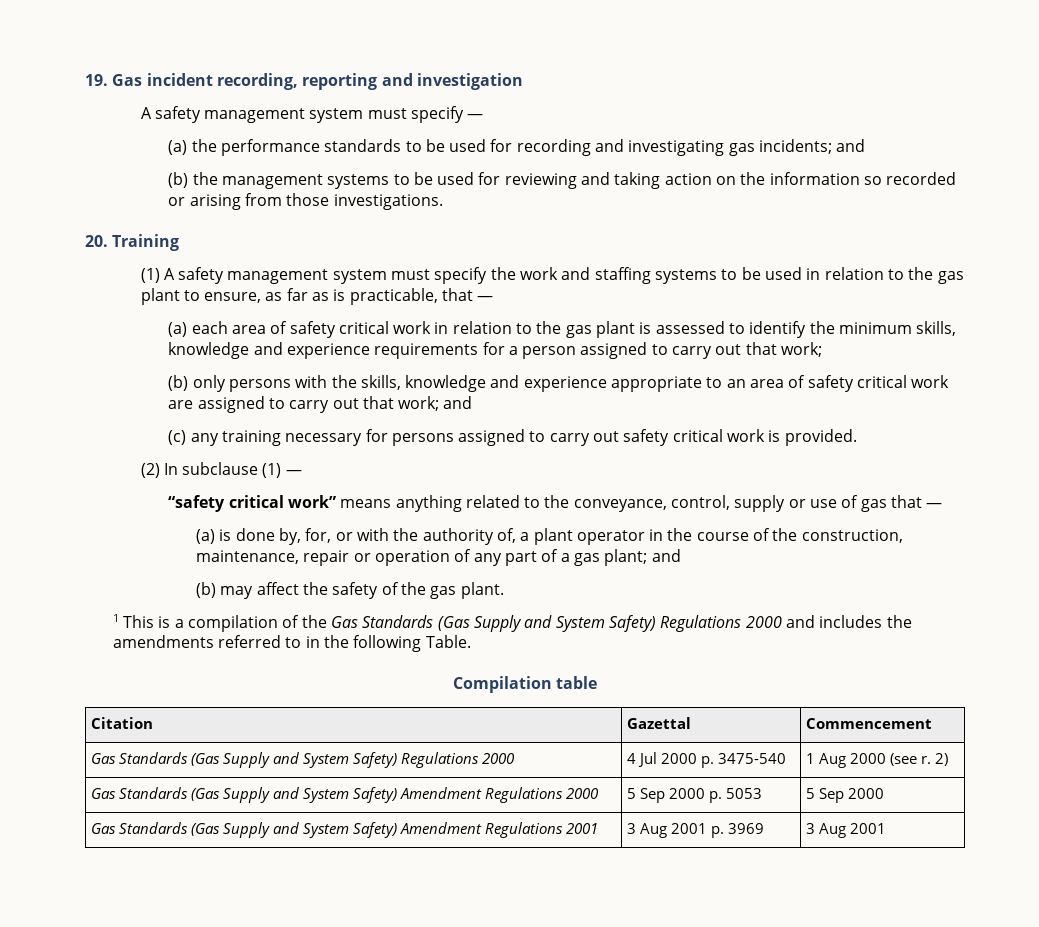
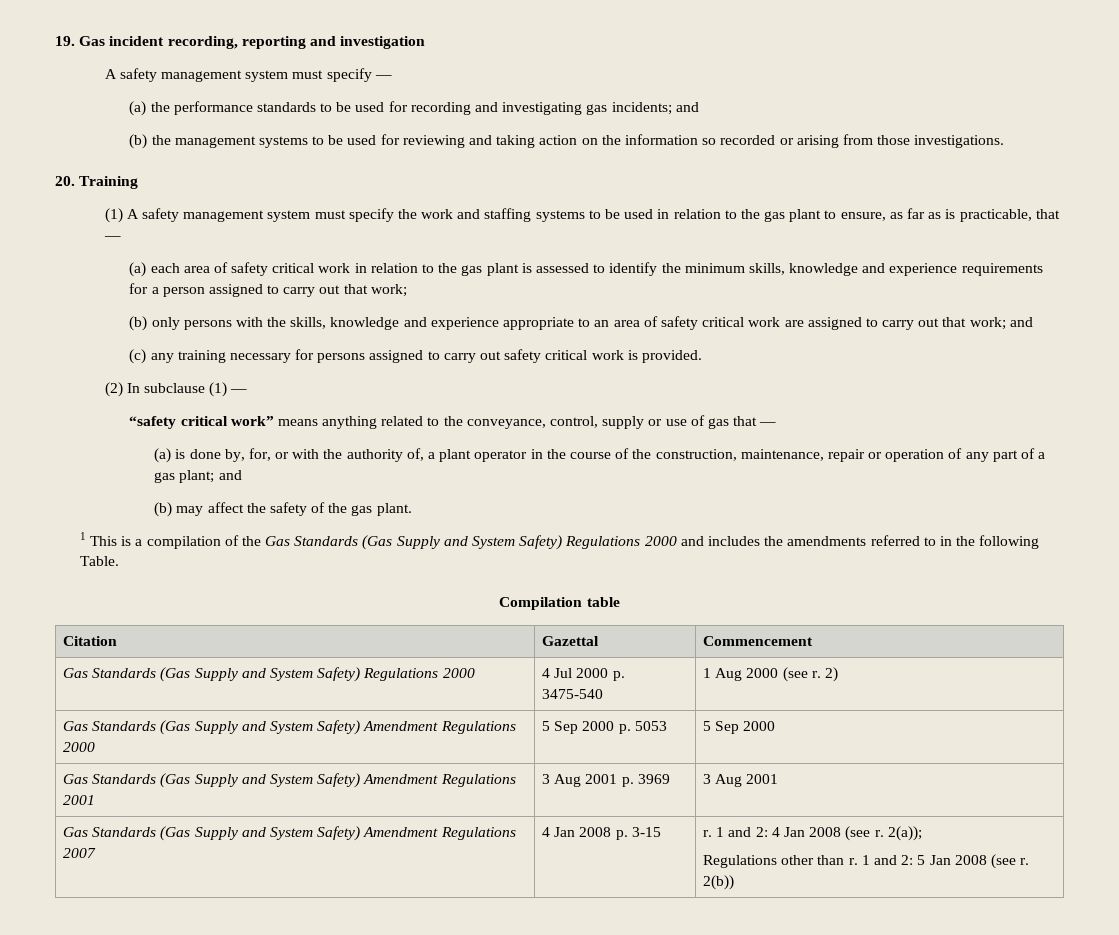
+ Gas Standards (Gas Supply and System Safety) Amendment Regulations 2007 | 4 Jan 2008 p. 3-15 | r. 1 and 2: 4 Jan 2008 (see r. 2(a));
+ Regulations other than r. 1 and 2: 5 Jan 2008 (see r. 2(b))

